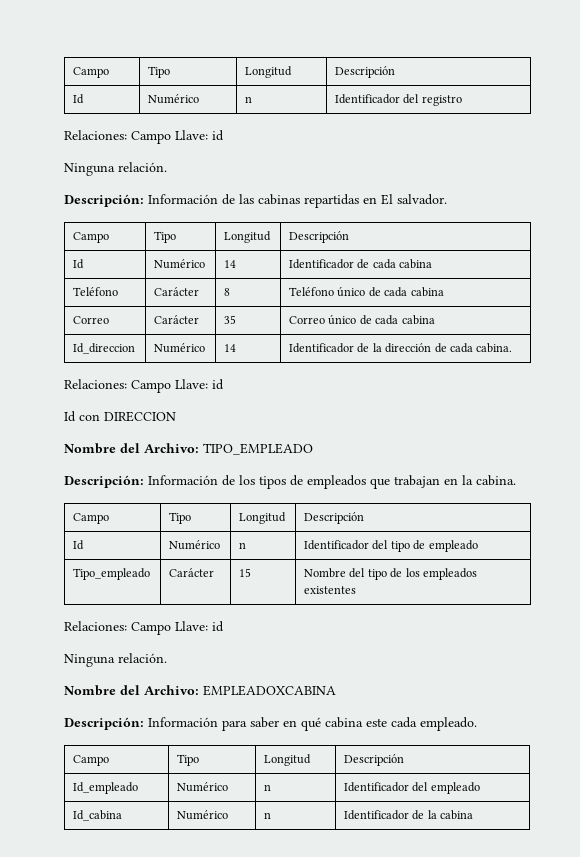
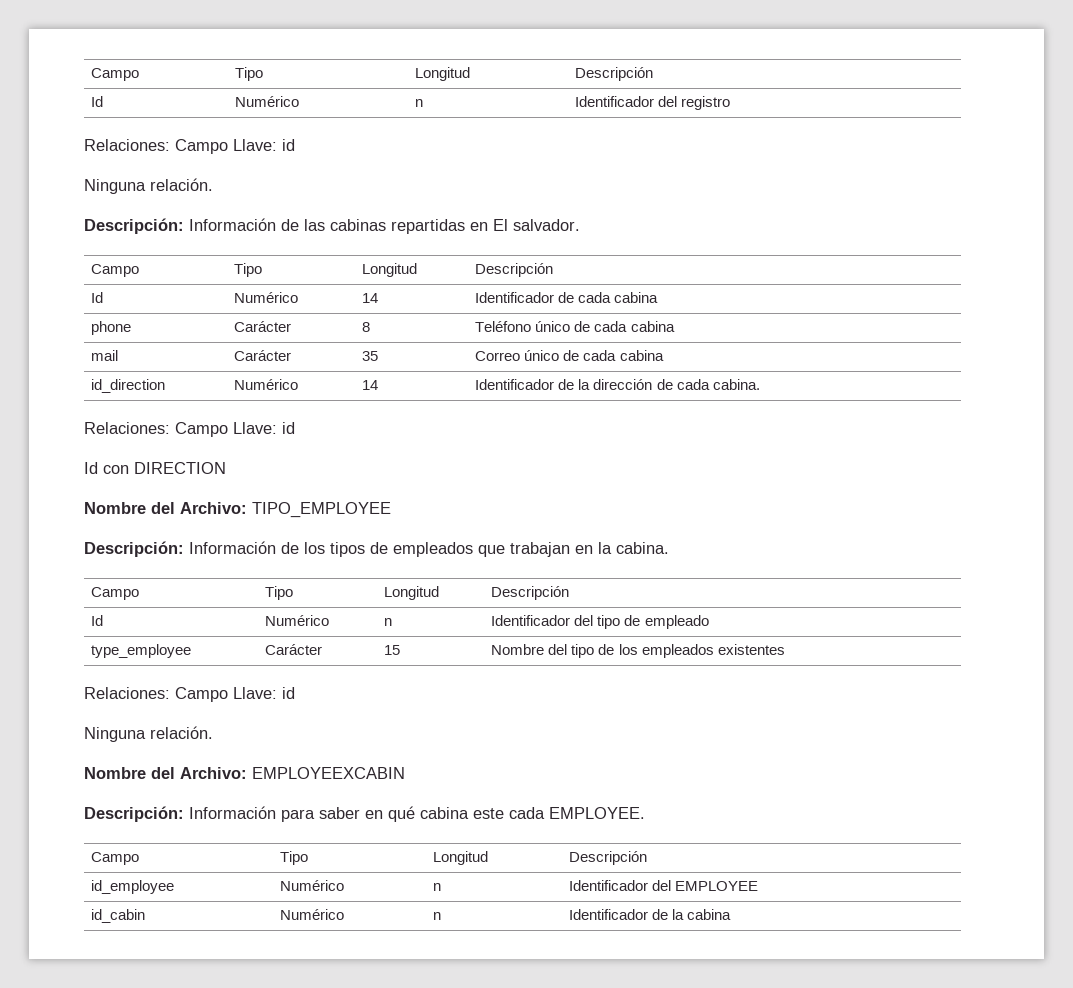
- Teléfono | Carácter | 8 | Teléfono único de cada cabina
+ phone | Carácter | 8 | Teléfono único de cada cabina
- Correo | Carácter | 35 | Correo único de cada cabina
+ mail | Carácter | 35 | Correo único de cada cabina
- Id_direccion | Numérico | 14 | Identificador de la dirección de cada cabina.
+ id_direction | Numérico | 14 | Identificador de la dirección de cada cabina.
- Id con DIRECCION
- Nombre del Archivo: TIPO_EMPLEADO
+ Id con DIRECTION
+ Nombre del Archivo: TIPO_EMPLOYEE
- Tipo_empleado | Carácter | 15 | Nombre del tipo de los empleados existentes
+ type_employee | Carácter | 15 | Nombre del tipo de los empleados existentes
- Nombre del Archivo: EMPLEADOXCABINA
+ Nombre del Archivo: EMPLOYEEXCABIN
- Descripción: Información para saber en qué cabina este cada empleado.
+ Descripción: Información para saber en qué cabina este cada EMPLOYEE.
  Campo | Tipo | Longitud | Descripción
- Id_empleado | Numérico | n | Identificador del empleado
- Id_cabina | Numérico | n | Identificador de la cabina
+ id_employee | Numérico | n | Identificador del EMPLOYEE
+ id_cabin | Numérico | n | Identificador de la cabina

